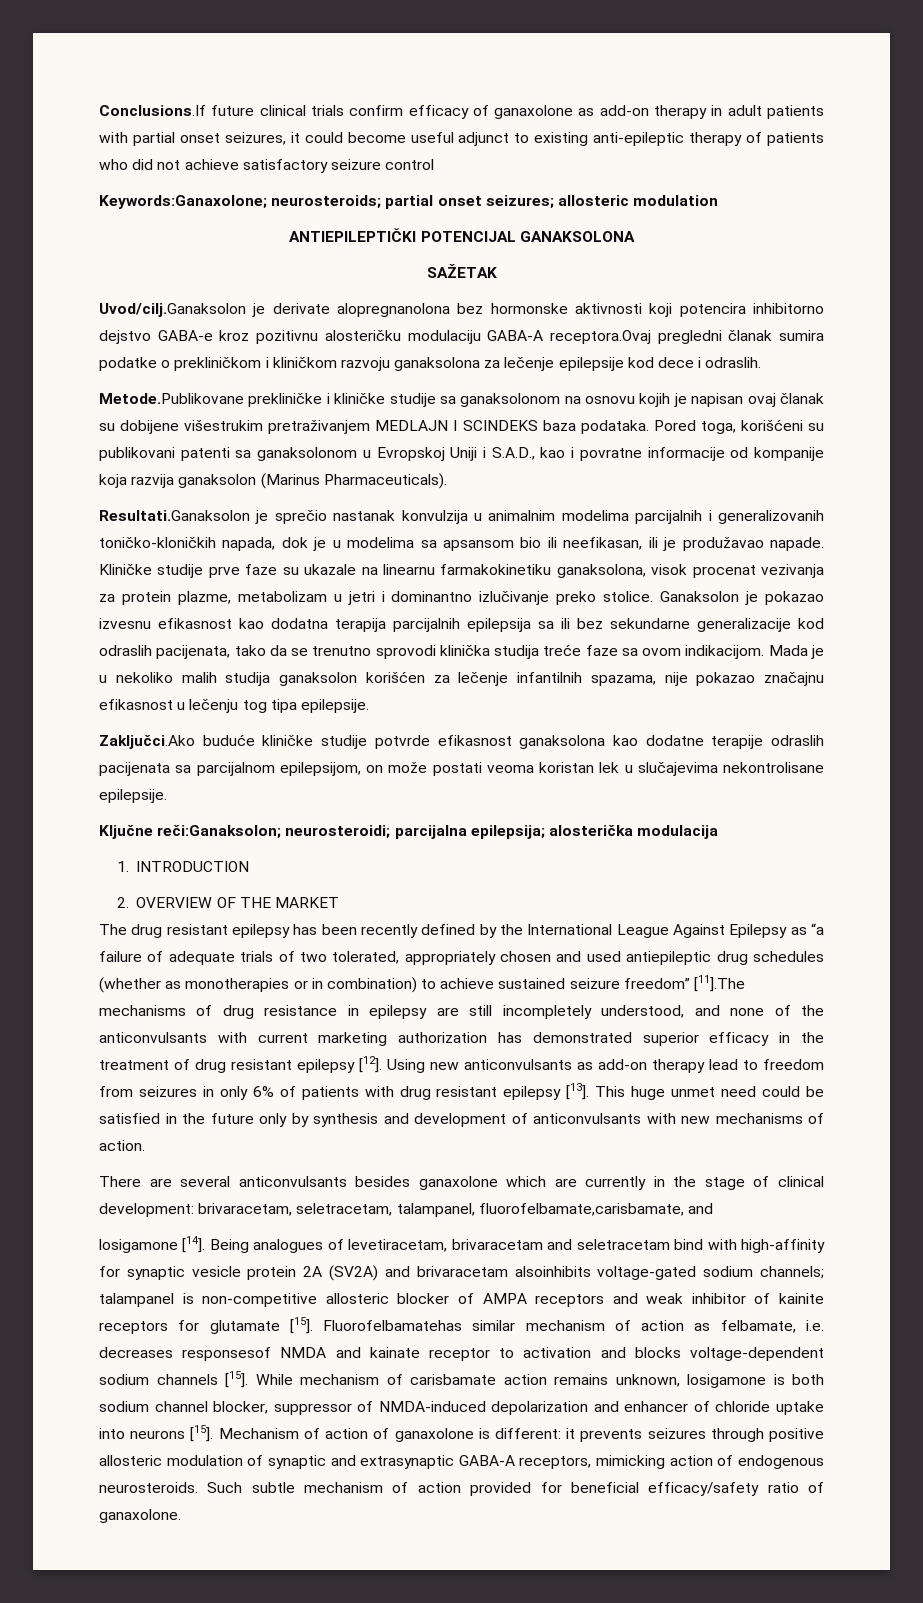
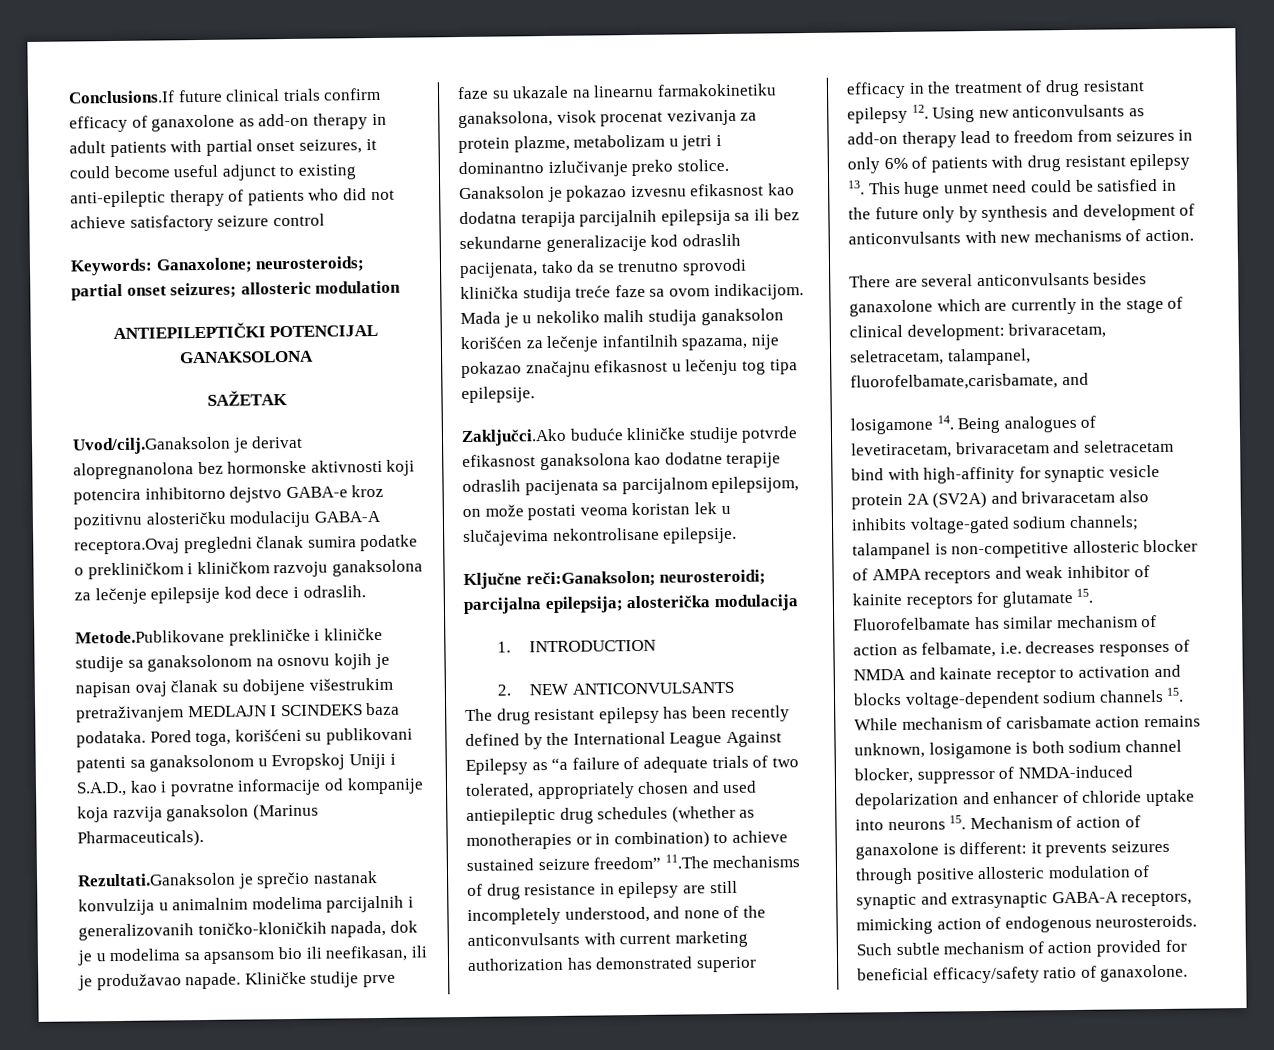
- Keywords:Ganaxolone; neurosteroids; partial onset seizures; allosteric modulation
+ Keywords: Ganaxolone; neurosteroids; partial onset seizures; allosteric modulation
- Uvod/cilj.Ganaksolon je derivate alopregnanolona bez hormonske aktivnosti koji potencira inhibitorno dejstvo GABA-e kroz pozitivnu alosteričku modulaciju GABA-A receptora.Ovaj pregledni članak sumira podatke o prekliničkom i kliničkom razvoju ganaksolona za lečenje epilepsije kod dece i odraslih.
+ Uvod/cilj.Ganaksolon je derivat alopregnanolona bez hormonske aktivnosti koji potencira inhibitorno dejstvo GABA-e kroz pozitivnu alosteričku modulaciju GABA-A receptora.Ovaj pregledni članak sumira podatke o prekliničkom i kliničkom razvoju ganaksolona za lečenje epilepsije kod dece i odraslih.
- Resultati.Ganaksolon je sprečio nastanak konvulzija u animalnim modelima parcijalnih i generalizovanih toničko-kloničkih napada, dok je u modelima sa apsansom bio ili neefikasan, ili je produžavao napade.
+ Rezultati.Ganaksolon je sprečio nastanak konvulzija u animalnim modelima parcijalnih i generalizovanih toničko-kloničkih napada, dok je u modelima sa apsansom bio ili neefikasan, ili je produžavao napade.
- 2. OVERVIEW OF THE MARKET
+ 2. NEW ANTICONVULSANTS
- The drug resistant epilepsy has been recently defined by the International League Against Epilepsy as “a failure of adequate trials of two tolerated, appropriately chosen and used antiepileptic drug schedules (whether as monotherapies or in combination) to achieve sustained seizure freedom” [11].The mechanisms of drug resistance in epilepsy are still incompletely understood, and none of the anticonvulsants with current marketing authorization has demonstrated superior efficacy in the treatment of drug resistant epilepsy [12]. Using new anticonvulsants as add-on therapy lead to freedom from seizures in only 6% of patients with drug resistant epilepsy [13]. This huge unmet need could be satisfied in the future only by synthesis and development of anticonvulsants with new mechanisms of action.
+ The drug resistant epilepsy has been recently defined by the International League Against Epilepsy as “a failure of adequate trials of two tolerated, appropriately chosen and used antiepileptic drug schedules (whether as monotherapies or in combination) to achieve sustained seizure freedom” 11.The mechanisms of drug resistance in epilepsy are still incompletely understood, and none of the anticonvulsants with current marketing authorization has demonstrated superior efficacy in the treatment of drug resistant epilepsy 12. Using new anticonvulsants as add-on therapy lead to freedom from seizures in only 6% of patients with drug resistant epilepsy 13. This huge unmet need could be satisfied in the future only by synthesis and development of anticonvulsants with new mechanisms of action.
- losigamone [14]. Being analogues of levetiracetam, brivaracetam and seletracetam bind with high-affinity for synaptic vesicle protein 2A (SV2A) and brivaracetam alsoinhibits voltage-gated sodium channels;
+ losigamone 14. Being analogues of levetiracetam, brivaracetam and seletracetam bind with high-affinity for synaptic vesicle protein 2A (SV2A) and brivaracetam also inhibits voltage-gated sodium channels;
- talampanel is non-competitive allosteric blocker of AMPA receptors and weak inhibitor of kainite receptors for glutamate [15]. Fluorofelbamatehas similar mechanism of action as felbamate, i.e. decreases responsesof NMDA and kainate receptor to activation and blocks voltage-dependent sodium channels [15]. While mechanism of carisbamate action remains unknown, losigamone is both sodium channel blocker, suppressor of NMDA-induced depolarization and enhancer of chloride uptake into neurons [15]. Mechanism of action of ganaxolone is different:
+ talampanel is non-competitive allosteric blocker of AMPA receptors and weak inhibitor of kainite receptors for glutamate 15. Fluorofelbamate has similar mechanism of action as felbamate, i.e. decreases responses of NMDA and kainate receptor to activation and blocks voltage-dependent sodium channels 15. While mechanism of carisbamate action remains unknown, losigamone is both sodium channel blocker, suppressor of NMDA-induced depolarization and enhancer of chloride uptake into neurons 15. Mechanism of action of ganaxolone is different:

